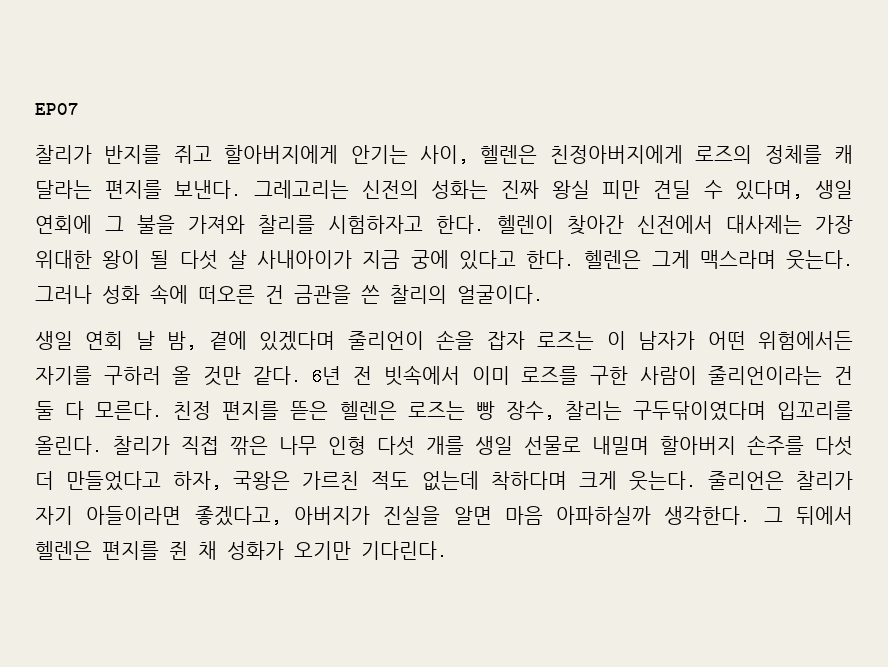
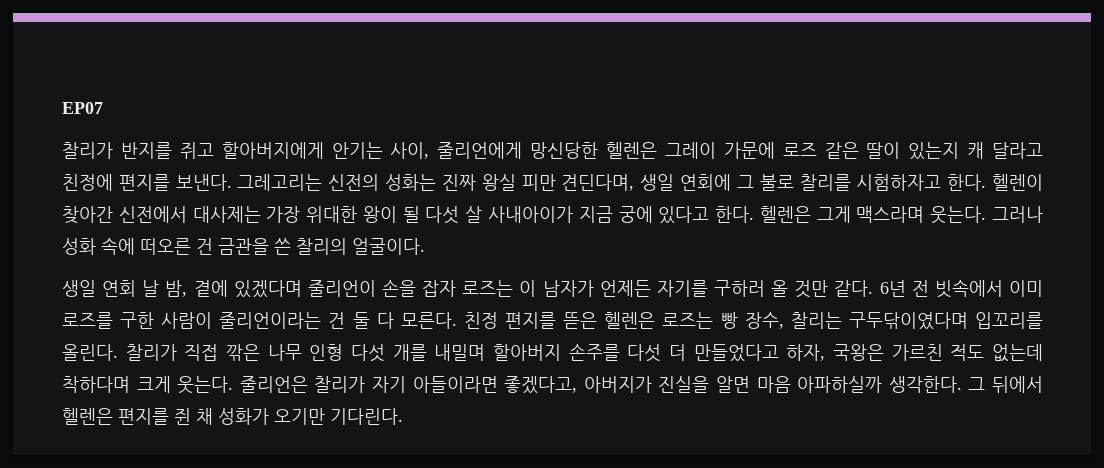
- 찰리가 반지를 쥐고 할아버지에게 안기는 사이, 헬렌은 친정아버지에게 로즈의 정체를 캐 달라는 편지를 보낸다.
+ 찰리가 반지를 쥐고 할아버지에게 안기는 사이, 줄리언에게 망신당한 헬렌은 그레이 가문에 로즈 같은 딸이 있는지 캐 달라고 친정에 편지를 보낸다.
- 그레고리는 신전의 성화는 진짜 왕실 피만 견딜 수 있다며, 생일 연회에 그 불을 가져와 찰리를 시험하자고 한다.
+ 그레고리는 신전의 성화는 진짜 왕실 피만 견딘다며, 생일 연회에 그 불로 찰리를 시험하자고 한다.
- 생일 연회 날 밤, 곁에 있겠다며 줄리언이 손을 잡자 로즈는 이 남자가 어떤 위험에서든 자기를 구하러 올 것만 같다.
+ 생일 연회 날 밤, 곁에 있겠다며 줄리언이 손을 잡자 로즈는 이 남자가 언제든 자기를 구하러 올 것만 같다.
- 찰리가 직접 깎은 나무 인형 다섯 개를 생일 선물로 내밀며 할아버지 손주를 다섯 더 만들었다고 하자, 국왕은 가르친 적도 없는데 착하다며 크게 웃는다.
+ 찰리가 직접 깎은 나무 인형 다섯 개를 내밀며 할아버지 손주를 다섯 더 만들었다고 하자, 국왕은 가르친 적도 없는데 착하다며 크게 웃는다.

